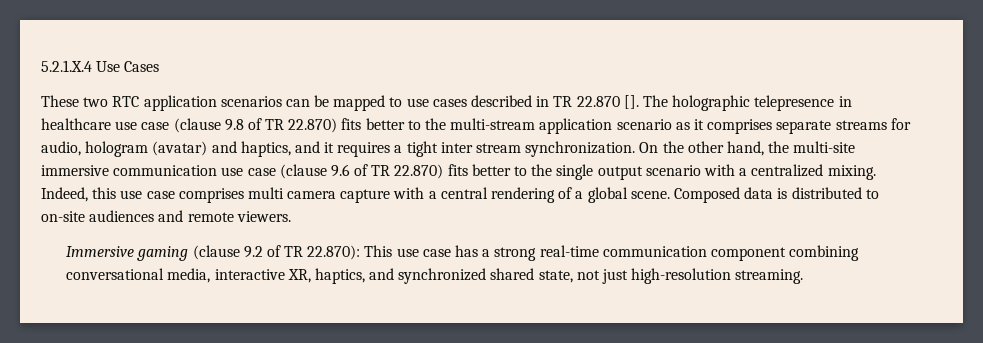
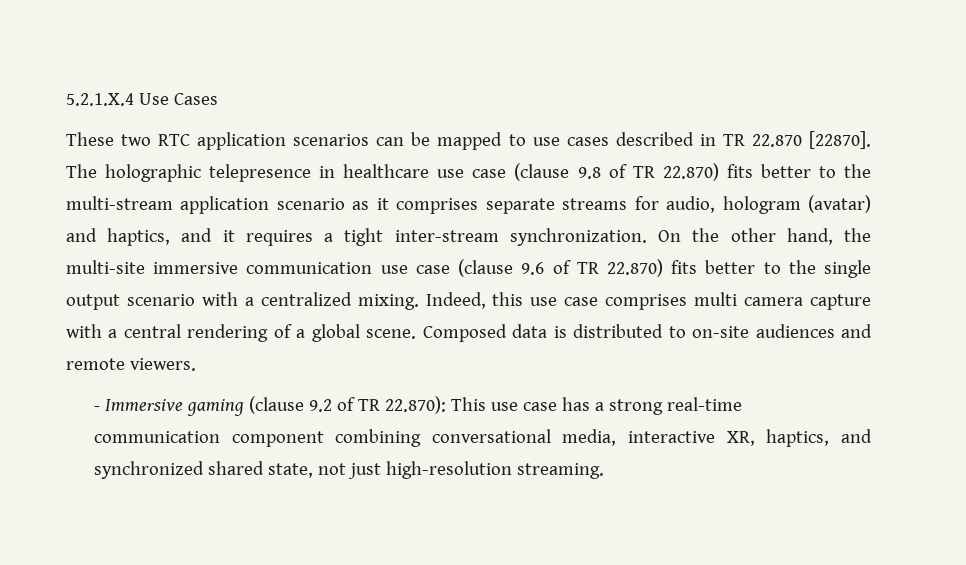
- These two RTC application scenarios can be mapped to use cases described in TR 22.870 [].
+ These two RTC application scenarios can be mapped to use cases described in TR 22.870 [22870].
- The holographic telepresence in healthcare use case (clause 9.8 of TR 22.870) fits better to the multi-stream application scenario as it comprises separate streams for audio, hologram (avatar) and haptics, and it requires a tight inter stream synchronization.
+ The holographic telepresence in healthcare use case (clause 9.8 of TR 22.870) fits better to the multi-stream application scenario as it comprises separate streams for audio, hologram (avatar) and haptics, and it requires a tight inter-stream synchronization.
- Immersive gaming (clause 9.2 of TR 22.870): This use case has a strong real-time communication component combining conversational media, interactive XR, haptics, and synchronized shared state, not just high-resolution streaming.
+ - Immersive gaming (clause 9.2 of TR 22.870): This use case has a strong real-time communication component combining conversational media, interactive XR, haptics, and synchronized shared state, not just high-resolution streaming.

